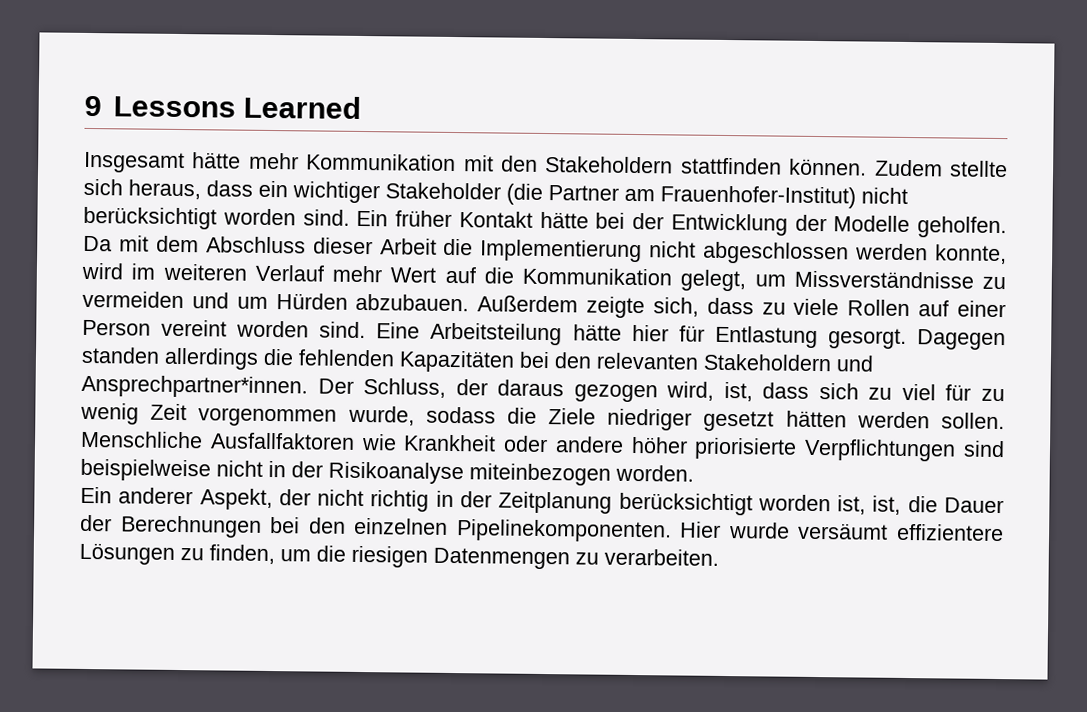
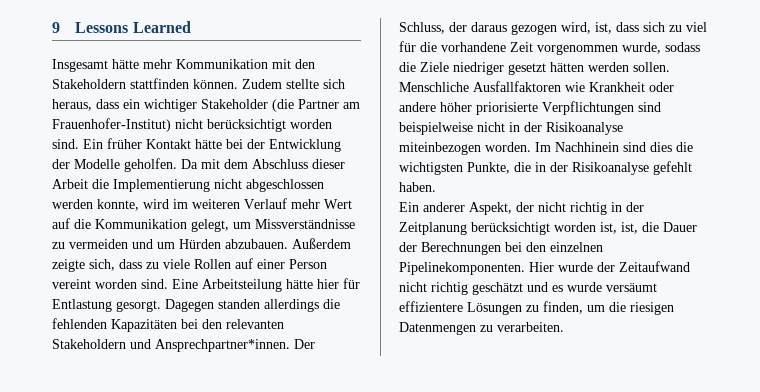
- Der Schluss, der daraus gezogen wird, ist, dass sich zu viel für zu wenig Zeit vorgenommen wurde, sodass die Ziele niedriger gesetzt hätten werden sollen.
+ Der Schluss, der daraus gezogen wird, ist, dass sich zu viel für die vorhandene Zeit vorgenommen wurde, sodass die Ziele niedriger gesetzt hätten werden sollen.
+ Im Nachhinein sind dies die wichtigsten Punkte, die in der Risikoanalyse gefehlt haben.
- Hier wurde versäumt effizientere Lösungen zu finden, um die riesigen Datenmengen zu verarbeiten.
+ Hier wurde der Zeitaufwand nicht richtig geschätzt und es wurde versäumt effizientere Lösungen zu finden, um die riesigen Datenmengen zu verarbeiten.

